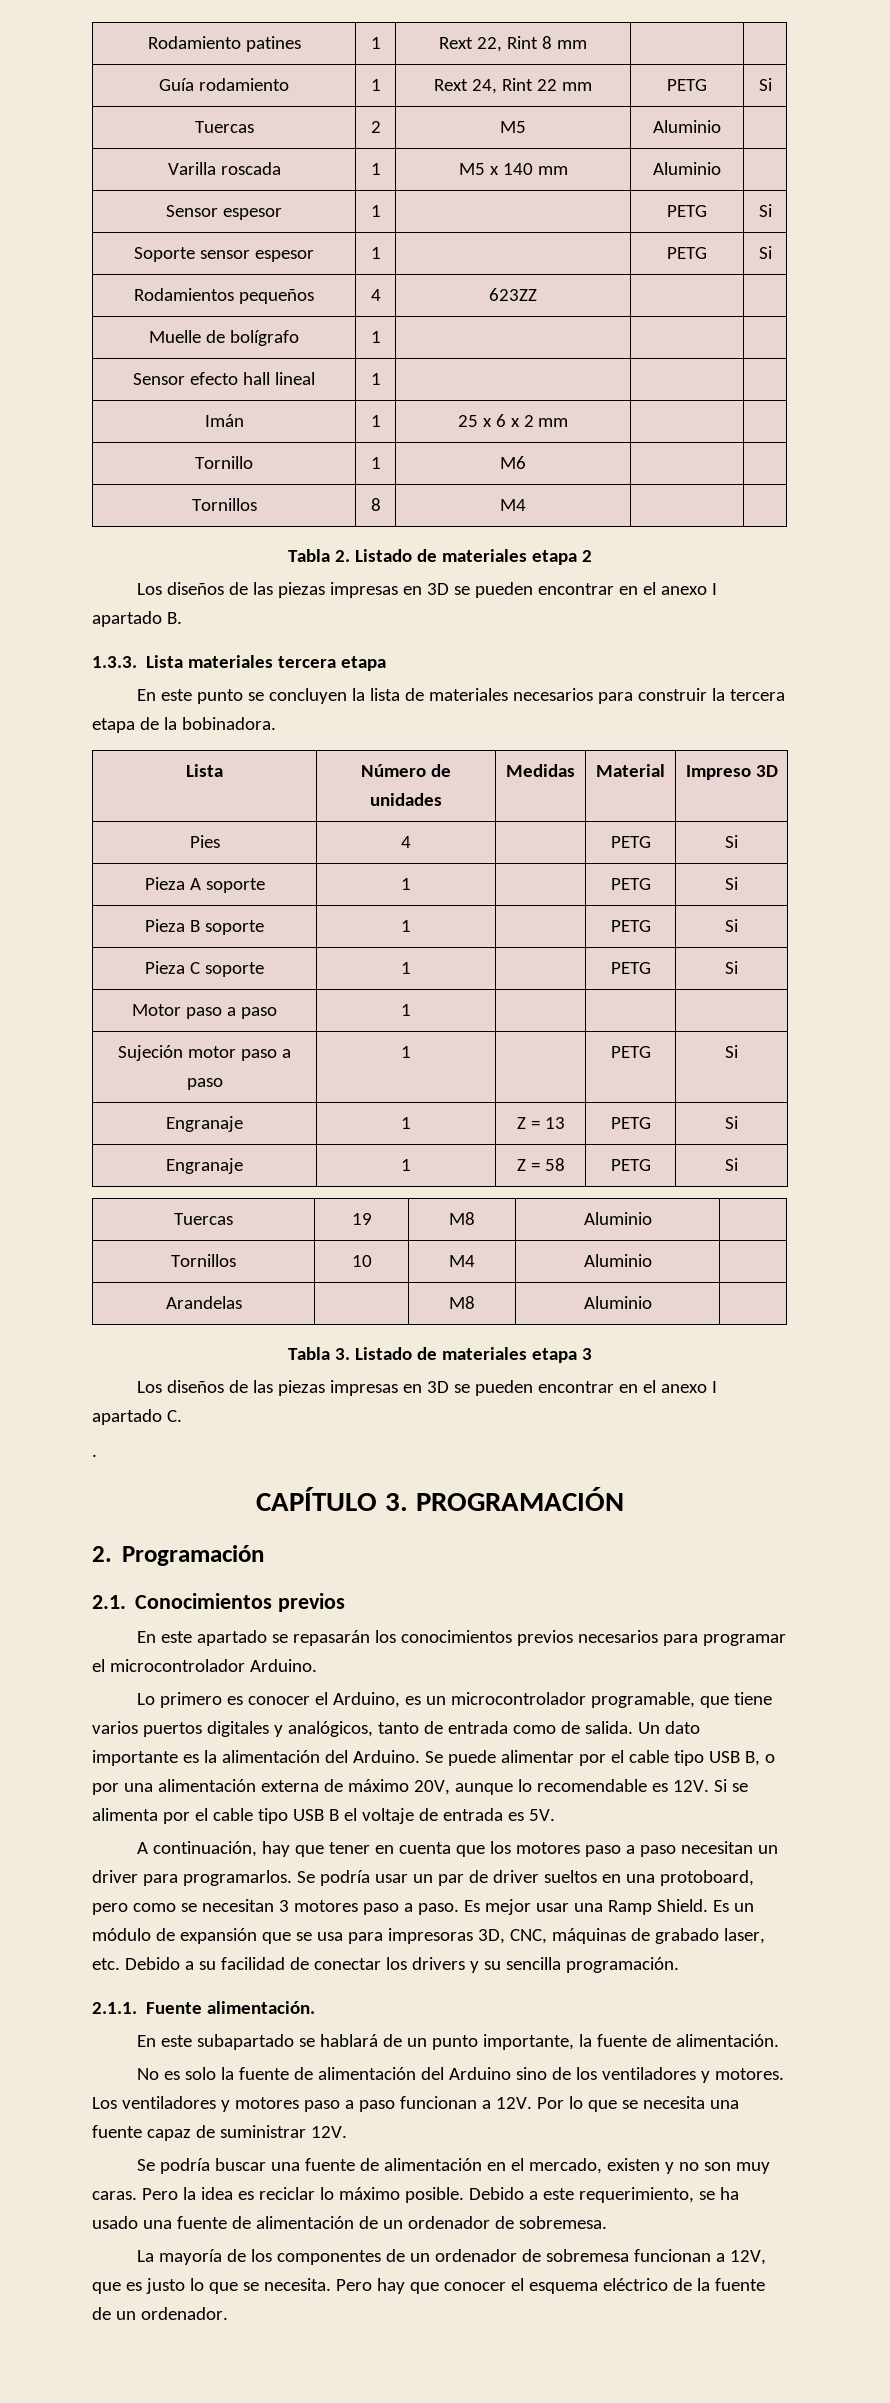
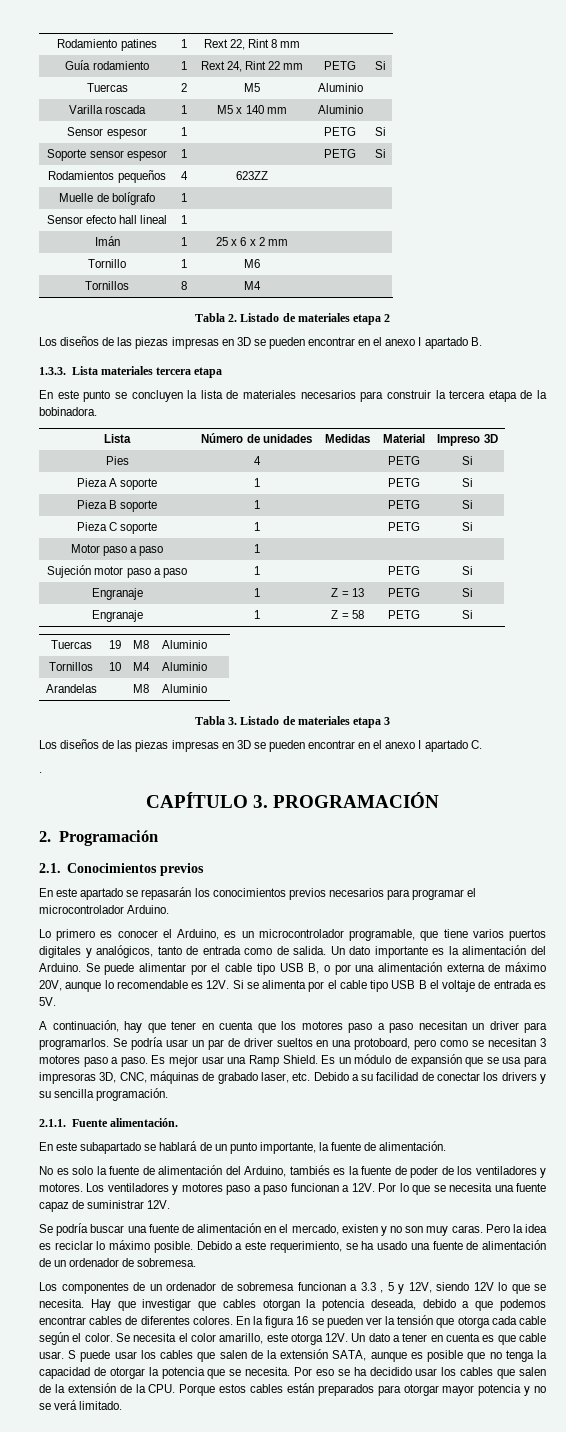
- No es solo la fuente de alimentación del Arduino sino de los ventiladores y motores.
+ No es solo la fuente de alimentación del Arduino, tambiés es la fuente de poder de los ventiladores y motores.
- La mayoría de los componentes de un ordenador de sobremesa funcionan a 12V, que es justo lo que se necesita. Pero hay que conocer el esquema eléctrico de la fuente de un ordenador.
+ Los componentes de un ordenador de sobremesa funcionan a 3.3 , 5 y 12V, siendo 12V lo que se necesita. Hay que investigar que cables otorgan la potencia deseada, debido a que podemos encontrar cables de diferentes colores. En la figura 16 se pueden ver la tensión que otorga cada cable según el color. Se necesita el color amarillo, este otorga 12V. Un dato a tener en cuenta es que cable usar. S puede usar los cables que salen de la extensión SATA, aunque es posible que no tenga la capacidad de otorgar la potencia que se necesita. Por eso se ha decidido usar los cables que salen de la extensión de la CPU. Porque estos cables están preparados para otorgar mayor potencia y no se verá limitado.

